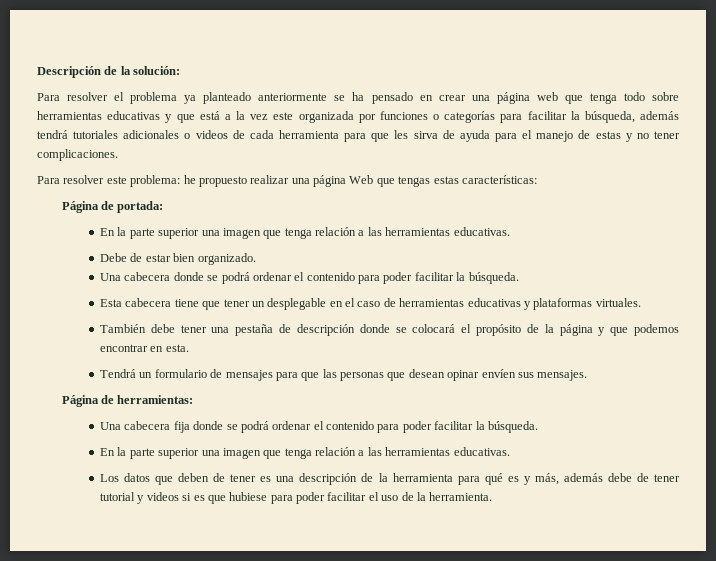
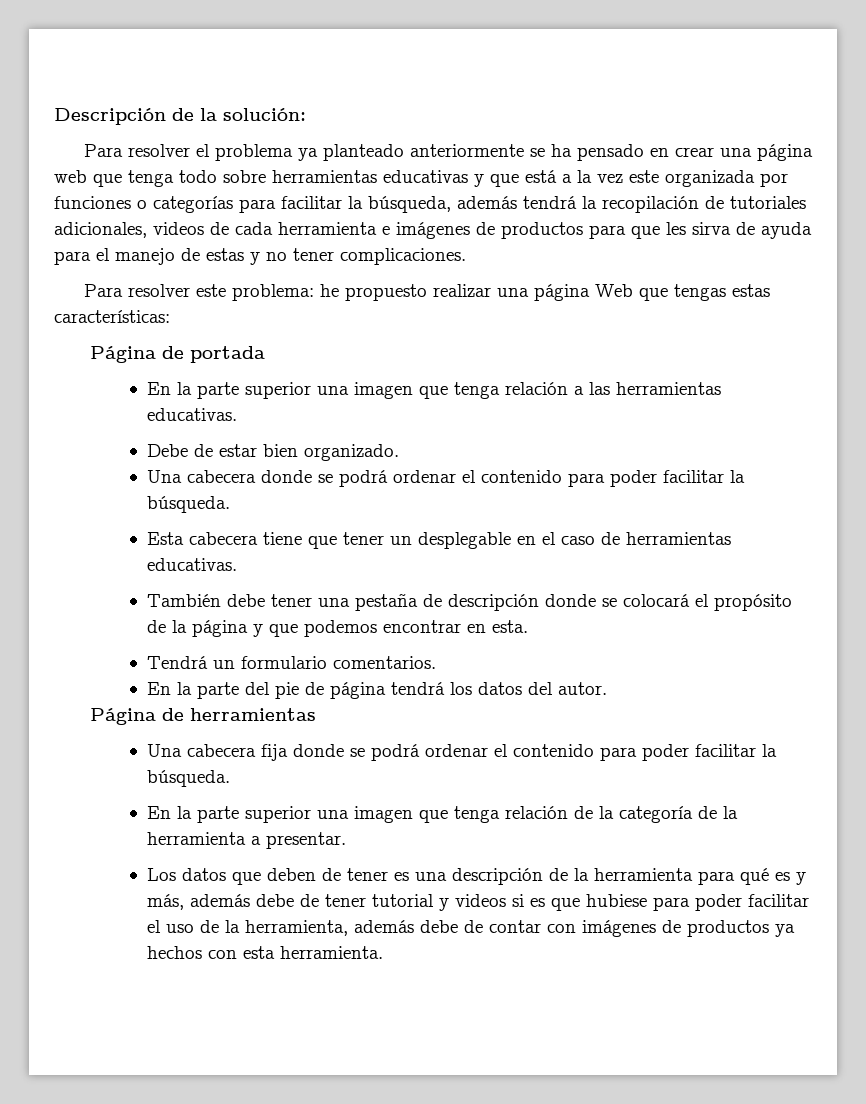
- Para resolver el problema ya planteado anteriormente se ha pensado en crear una página web que tenga todo sobre herramientas educativas y que está a la vez este organizada por funciones o categorías para facilitar la búsqueda, además tendrá tutoriales adicionales o videos de cada herramienta para que les sirva de ayuda para el manejo de estas y no tener complicaciones.
+ Para resolver el problema ya planteado anteriormente se ha pensado en crear una página web que tenga todo sobre herramientas educativas y que está a la vez este organizada por funciones o categorías para facilitar la búsqueda, además tendrá la recopilación de tutoriales adicionales, videos de cada herramienta e imágenes de productos para que les sirva de ayuda para el manejo de estas y no tener complicaciones.
- Página de portada:
+ Página de portada
- Esta cabecera tiene que tener un desplegable en el caso de herramientas educativas y plataformas virtuales.
+ Esta cabecera tiene que tener un desplegable en el caso de herramientas educativas.
- Tendrá un formulario de mensajes para que las personas que desean opinar envíen sus mensajes.
- Página de herramientas:
+ Tendrá un formulario comentarios.
+ En la parte del pie de página tendrá los datos del autor.
+ Página de herramientas
  Una cabecera fija donde se podrá ordenar el contenido para poder facilitar la búsqueda.
- En la parte superior una imagen que tenga relación a las herramientas educativas.
+ En la parte superior una imagen que tenga relación de la categoría de la herramienta a presentar.
- Los datos que deben de tener es una descripción de la herramienta para qué es y más, además debe de tener tutorial y videos si es que hubiese para poder facilitar el uso de la herramienta.
+ Los datos que deben de tener es una descripción de la herramienta para qué es y más, además debe de tener tutorial y videos si es que hubiese para poder facilitar el uso de la herramienta, además debe de contar con imágenes de productos ya hechos con esta herramienta.

